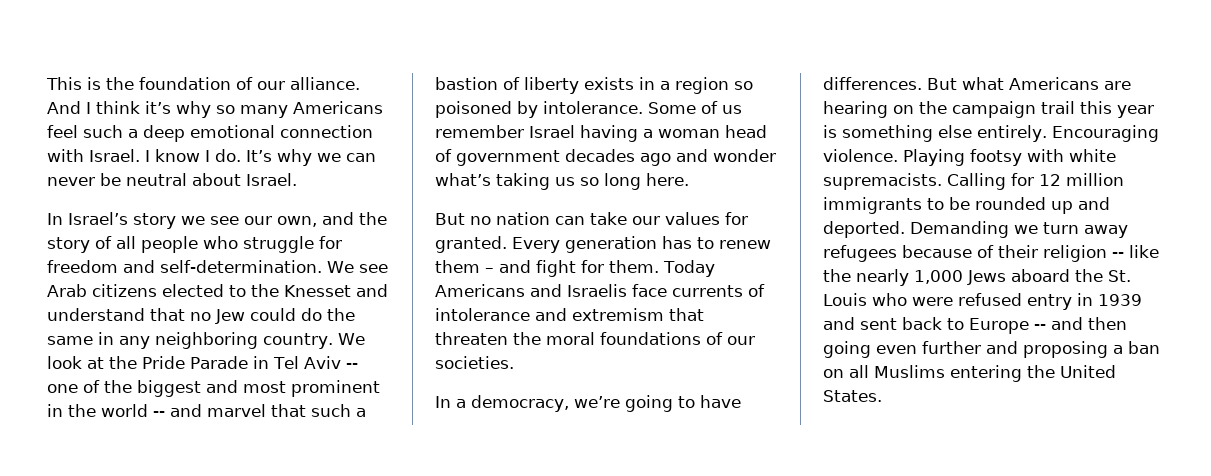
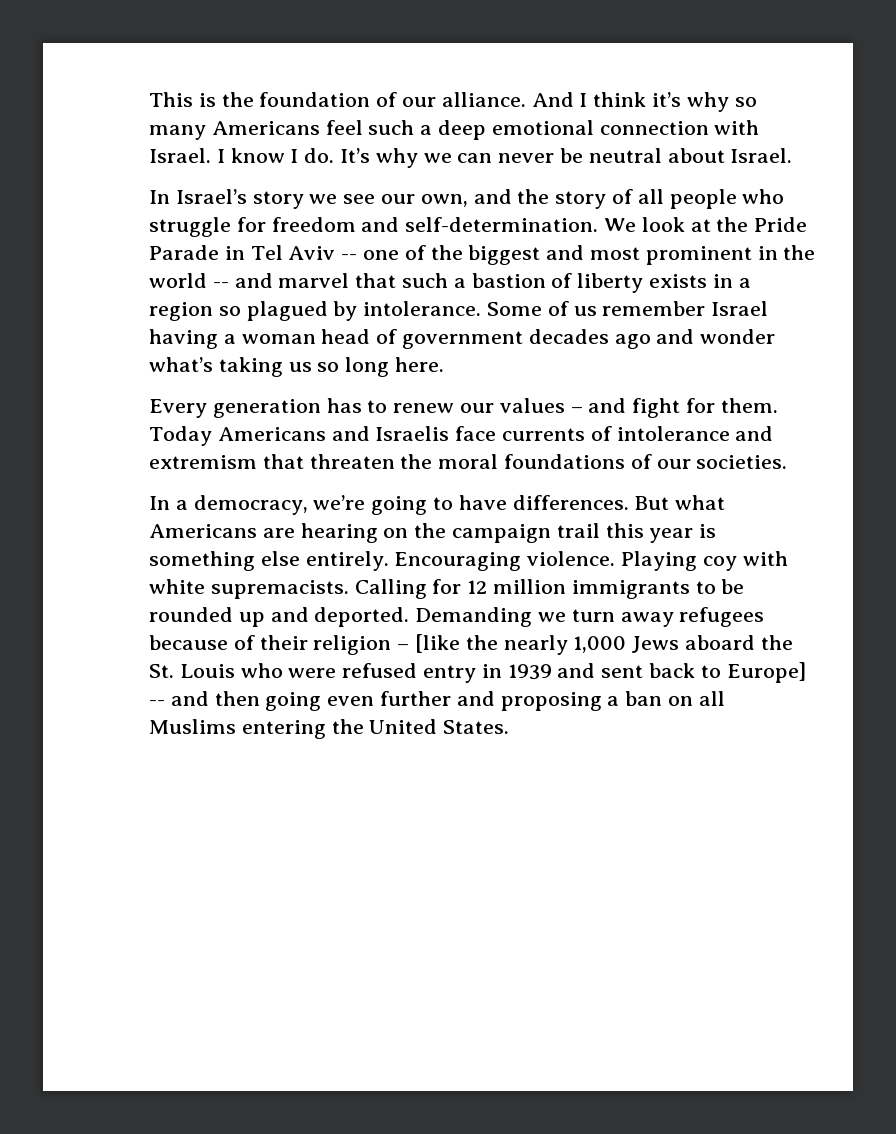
- We see Arab citizens elected to the Knesset and understand that no Jew could do the same in any neighboring country. We look at the Pride Parade in Tel Aviv -- one of the biggest and most prominent in the world -- and marvel that such a bastion of liberty exists in a region so poisoned by intolerance.
+ We look at the Pride Parade in Tel Aviv -- one of the biggest and most prominent in the world -- and marvel that such a bastion of liberty exists in a region so plagued by intolerance.
- But no nation can take our values for granted. Every generation has to renew them – and fight for them.
+ Every generation has to renew our values – and fight for them.
- Playing footsy with white supremacists.
+ Playing coy with white supremacists.
- Demanding we turn away refugees because of their religion -- like the nearly 1,000 Jews aboard the St. Louis who were refused entry in 1939 and sent back to Europe -- and then going even further and proposing a ban on all Muslims entering the United States.
+ Demanding we turn away refugees because of their religion – [like the nearly 1,000 Jews aboard the St. Louis who were refused entry in 1939 and sent back to Europe] -- and then going even further and proposing a ban on all Muslims entering the United States.

